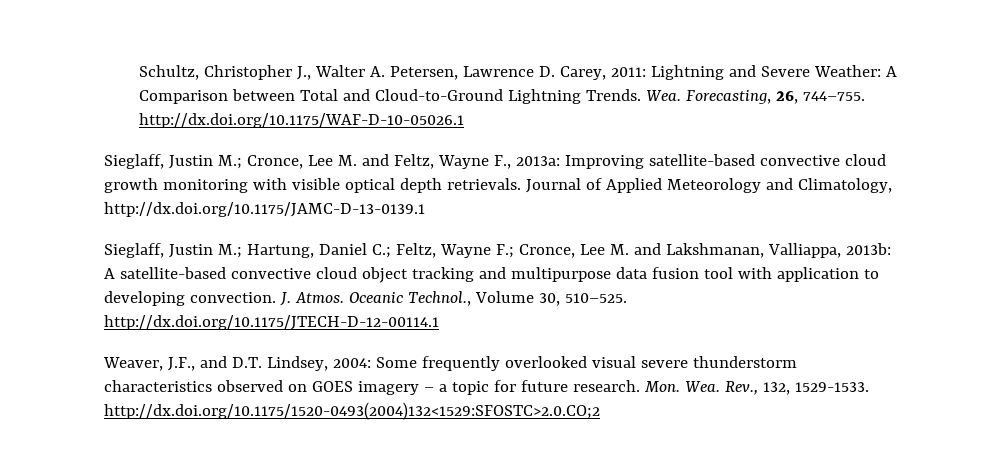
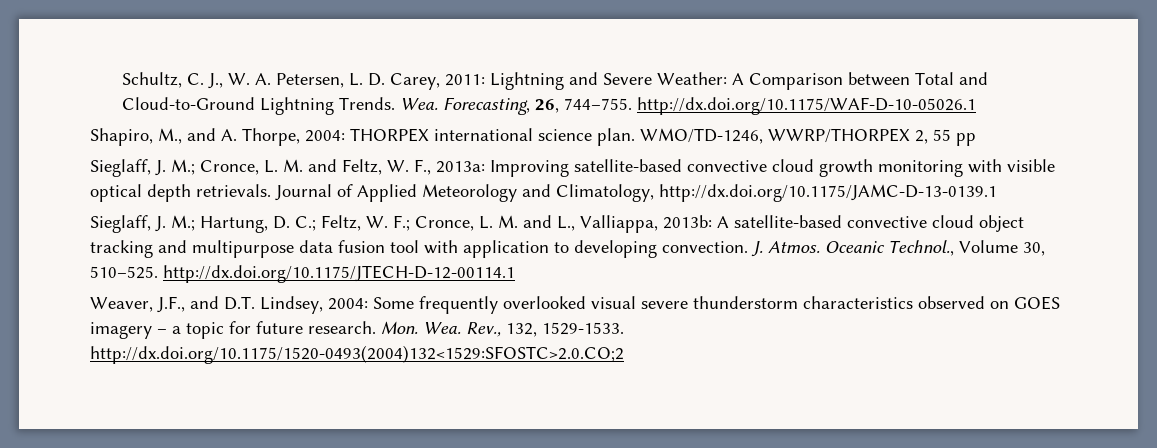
- Schultz, Christopher J., Walter A. Petersen, Lawrence D. Carey, 2011: Lightning and Severe Weather: A Comparison between Total and Cloud-to-Ground Lightning Trends.
+ Schultz, C. J., W. A. Petersen, L. D. Carey, 2011: Lightning and Severe Weather: A Comparison between Total and Cloud-to-Ground Lightning Trends.
- Sieglaff, Justin M.; Cronce, Lee M. and Feltz, Wayne F., 2013a: Improving satellite-based convective cloud growth monitoring with visible optical depth retrievals.
+ Shapiro, M., and A. Thorpe, 2004: THORPEX international science plan. WMO/TD-1246, WWRP/THORPEX 2, 55 pp
+ Sieglaff, J. M.; Cronce, L. M. and Feltz, W. F., 2013a: Improving satellite-based convective cloud growth monitoring with visible optical depth retrievals.
- Sieglaff, Justin M.; Hartung, Daniel C.; Feltz, Wayne F.; Cronce, Lee M. and Lakshmanan, Valliappa, 2013b: A satellite-based convective cloud object tracking and multipurpose data fusion tool with application to developing convection.
+ Sieglaff, J. M.; Hartung, D. C.; Feltz, W. F.; Cronce, L. M. and L., Valliappa, 2013b: A satellite-based convective cloud object tracking and multipurpose data fusion tool with application to developing convection.

